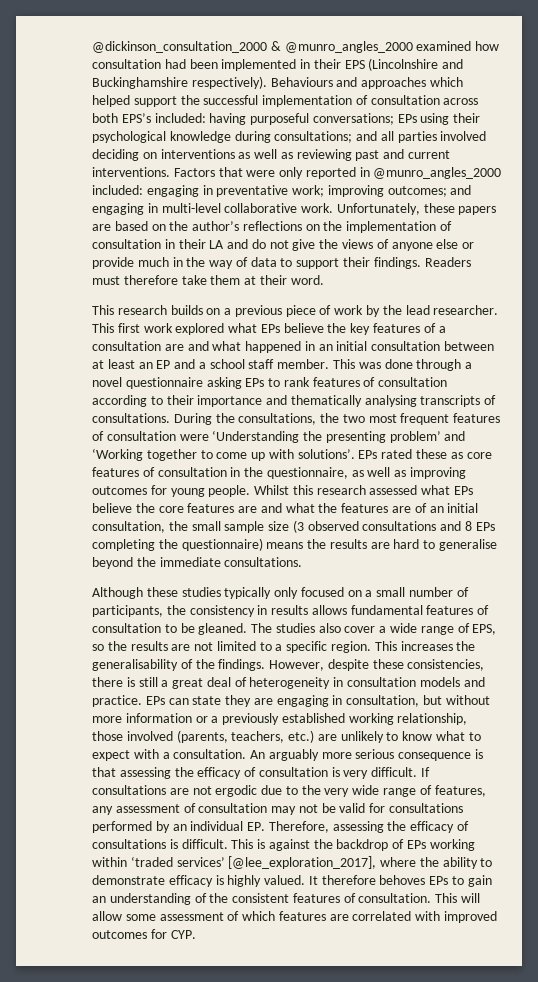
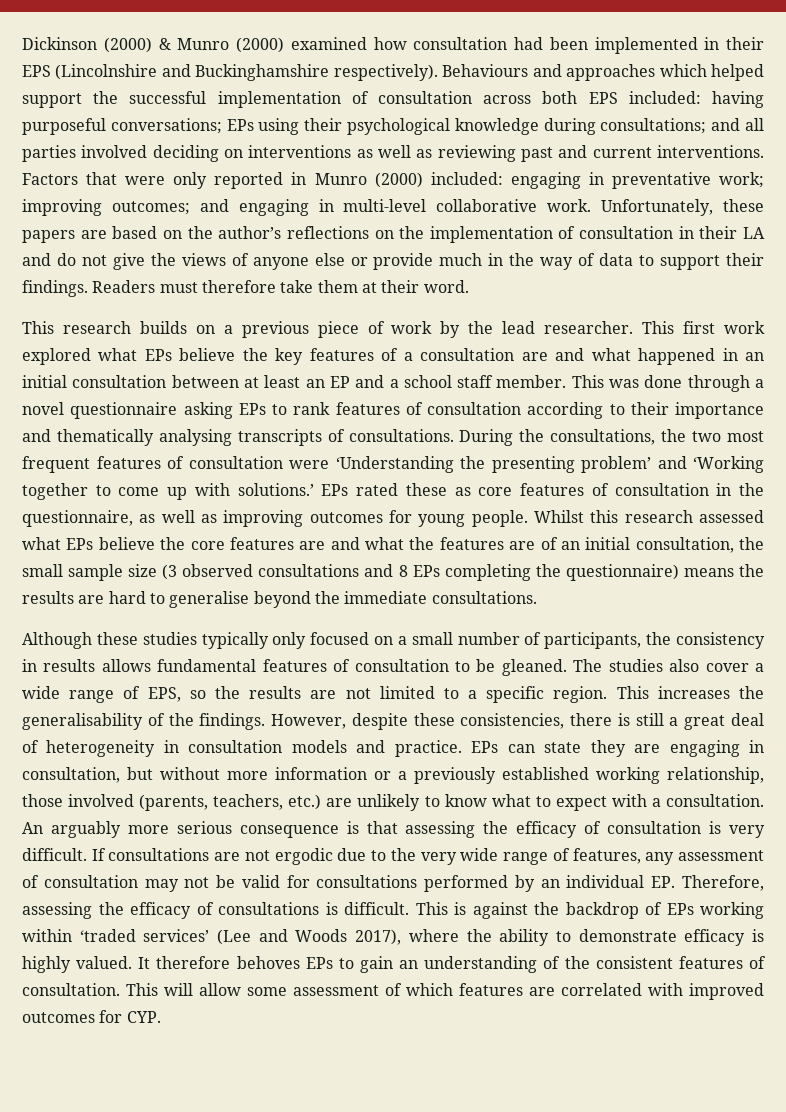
- @dickinson_consultation_2000 & @munro_angles_2000 examined how consultation had been implemented in their EPS (Lincolnshire and Buckinghamshire respectively).
+ Dickinson (2000) & Munro (2000) examined how consultation had been implemented in their EPS (Lincolnshire and Buckinghamshire respectively).
- Behaviours and approaches which helped support the successful implementation of consultation across both EPS’s included: having purposeful conversations; EPs using their psychological knowledge during consultations; and all parties involved deciding on interventions as well as reviewing past and current interventions.
+ Behaviours and approaches which helped support the successful implementation of consultation across both EPS included: having purposeful conversations; EPs using their psychological knowledge during consultations; and all parties involved deciding on interventions as well as reviewing past and current interventions.
- Factors that were only reported in @munro_angles_2000 included: engaging in preventative work; improving outcomes; and engaging in multi-level collaborative work.
+ Factors that were only reported in Munro (2000) included: engaging in preventative work; improving outcomes; and engaging in multi-level collaborative work.
- During the consultations, the two most frequent features of consultation were ‘Understanding the presenting problem’ and ‘Working together to come up with solutions’.
+ During the consultations, the two most frequent features of consultation were ‘Understanding the presenting problem’ and ‘Working together to come up with solutions.’
- This is against the backdrop of EPs working within ‘traded services’ [@lee_exploration_2017], where the ability to demonstrate efficacy is highly valued.
+ This is against the backdrop of EPs working within ‘traded services’ (Lee and Woods 2017), where the ability to demonstrate efficacy is highly valued.

